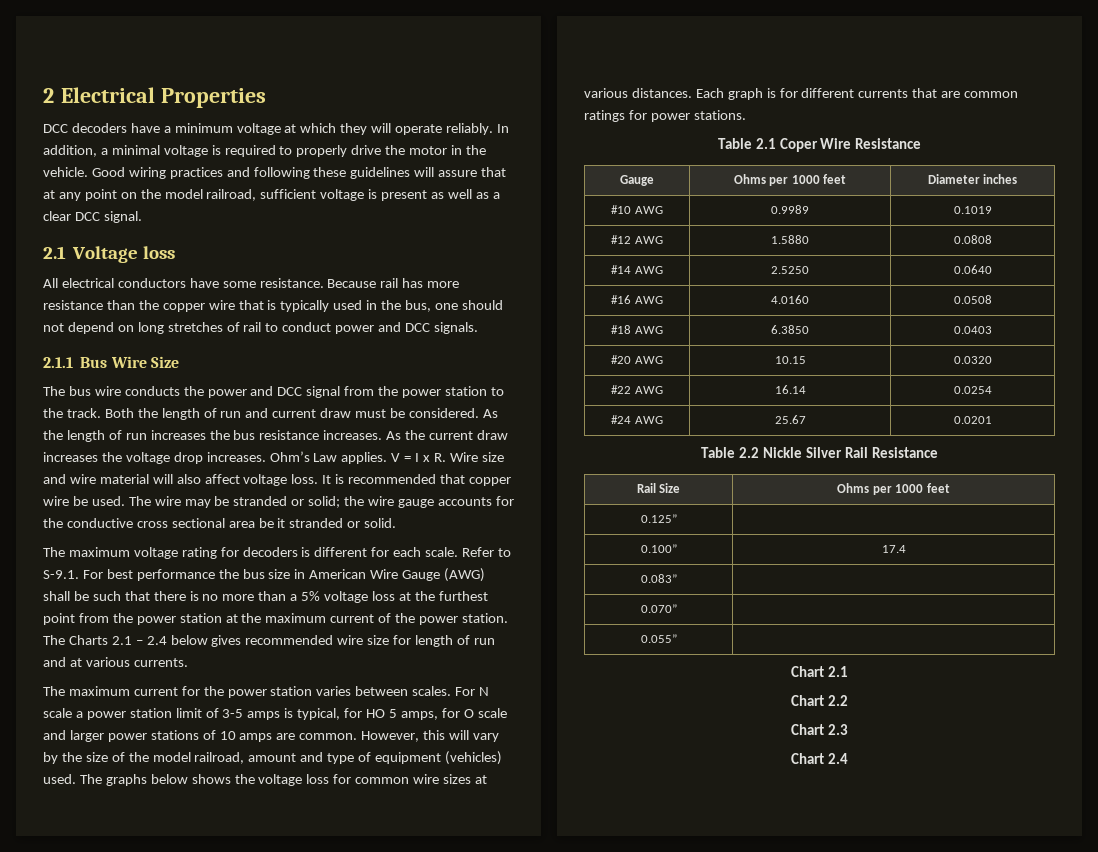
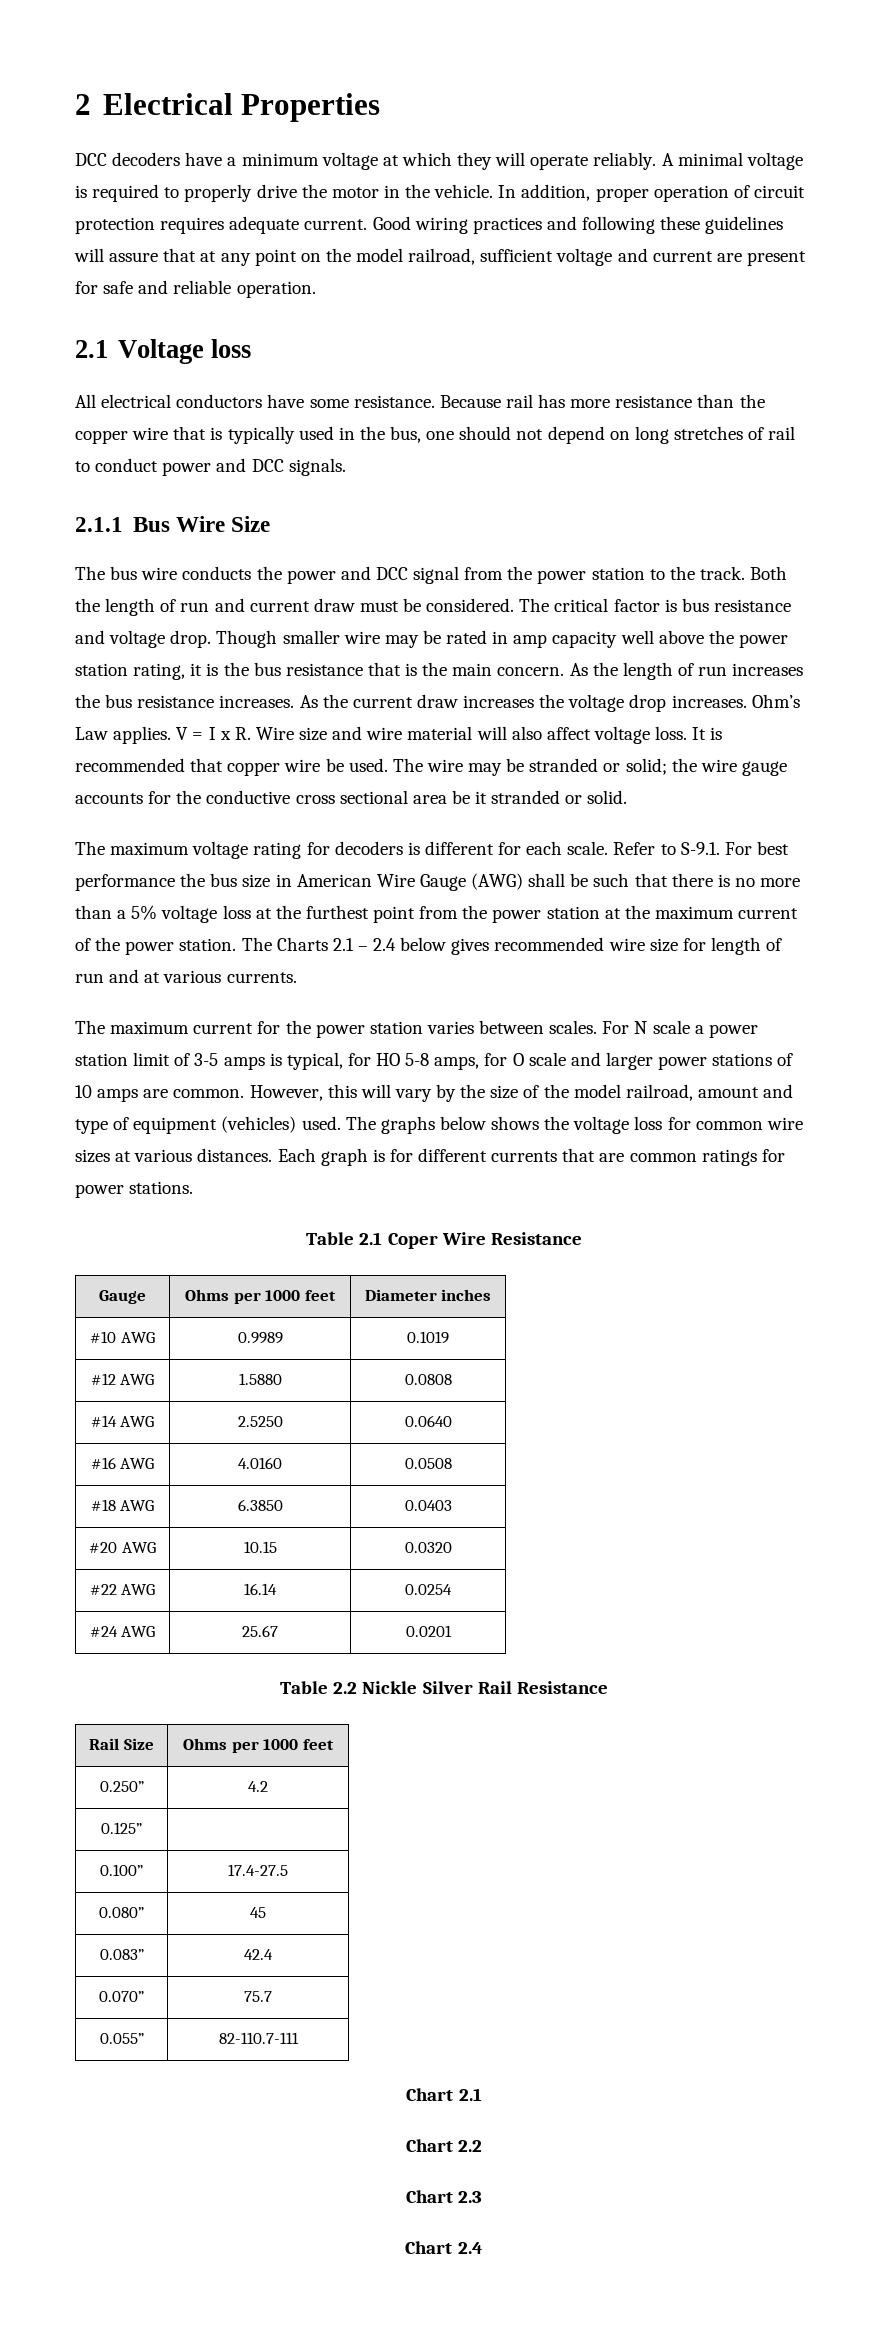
- In addition, a minimal voltage is required to properly drive the motor in the vehicle.
+ A minimal voltage is required to properly drive the motor in the vehicle.
+ In addition, proper operation of circuit protection requires adequate current.
- Good wiring practices and following these guidelines will assure that at any point on the model railroad, sufficient voltage is present as well as a clear DCC signal.
+ Good wiring practices and following these guidelines will assure that at any point on the model railroad, sufficient voltage and current are present for safe and reliable operation.
+ The critical factor is bus resistance and voltage drop. Though smaller wire may be rated in amp capacity well above the power station rating, it is the bus resistance that is the main concern.
- For N scale a power station limit of 3-5 amps is typical, for HO 5 amps, for O scale and larger power stations of 10 amps are common.
+ For N scale a power station limit of 3-5 amps is typical, for HO 5-8 amps, for O scale and larger power stations of 10 amps are common.
+ 0.250” | 4.2
- 0.100” | 17.4
+ 0.100” | 17.4-27.5
+ 0.080” | 45
- 0.083” |
+ 0.083” | 42.4
- 0.070” |
+ 0.070” | 75.7
- 0.055” |
+ 0.055” | 82-110.7-111

